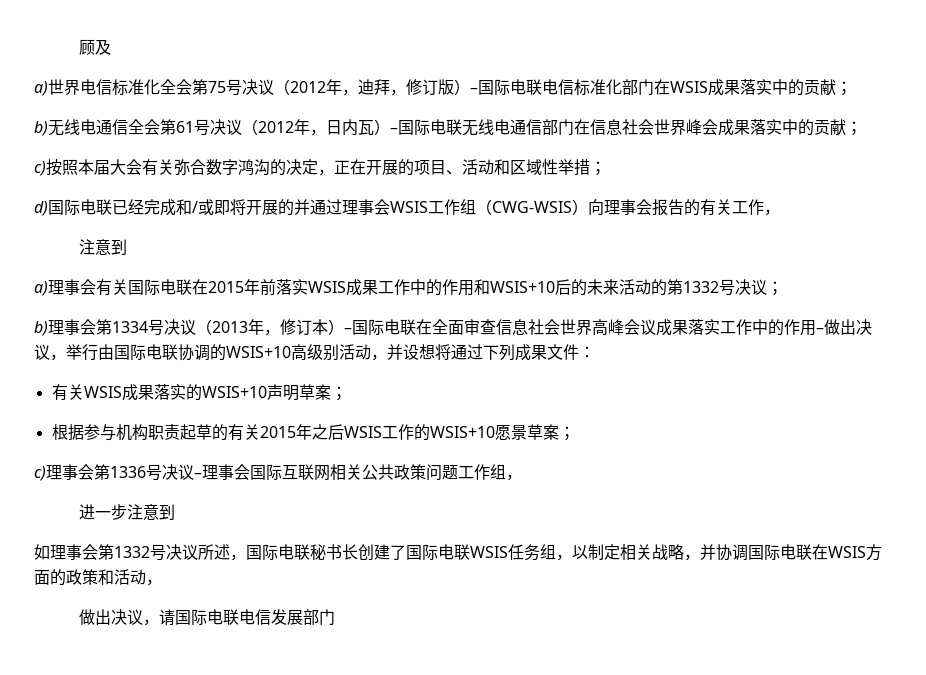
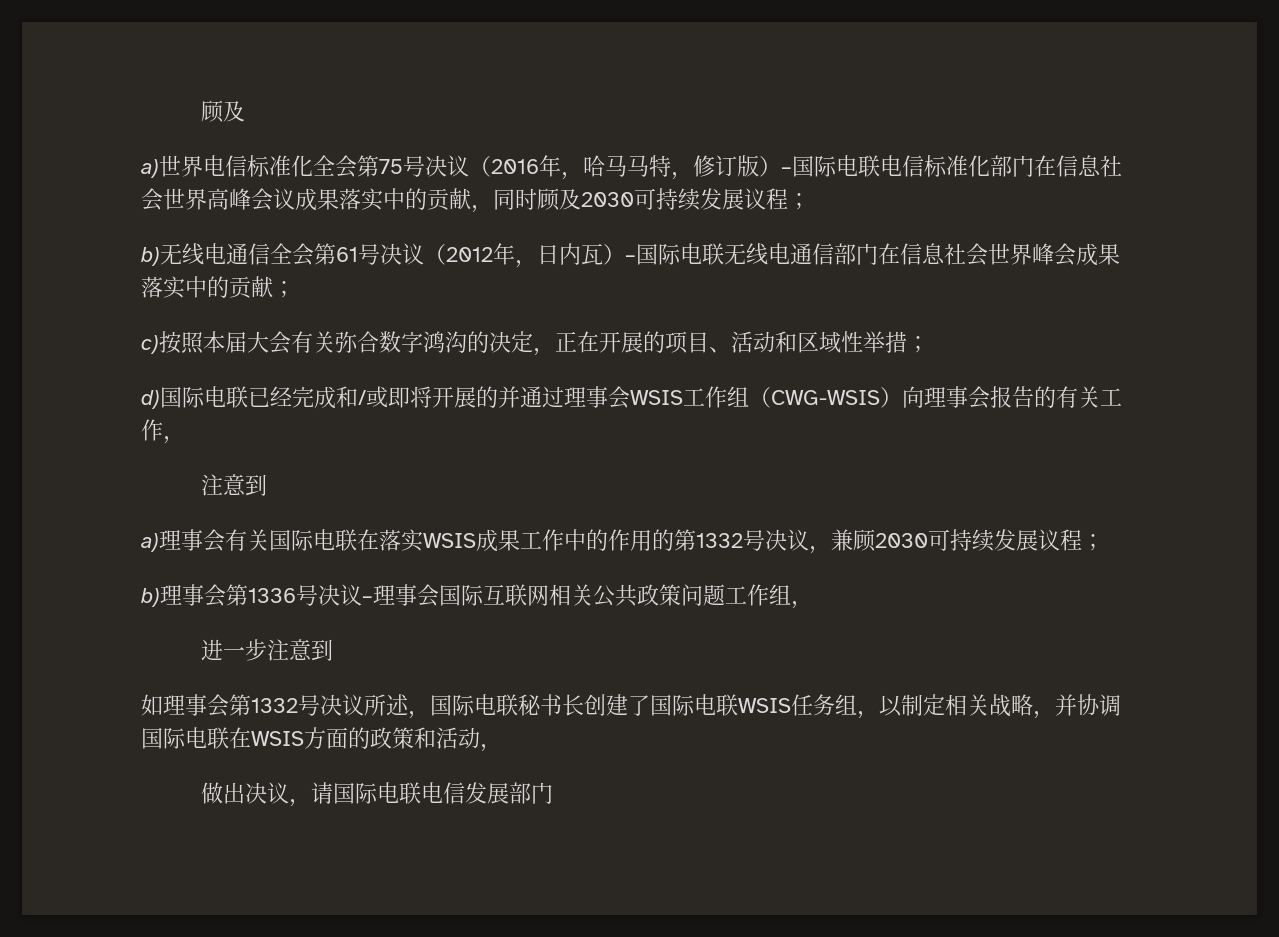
- a)世界电信标准化全会第75号决议（2012年，迪拜，修订版）–国际电联电信标准化部门在WSIS成果落实中的贡献；
+ a)世界电信标准化全会第75号决议（2016年，哈马马特，修订版）–国际电联电信标准化部门在信息社会世界高峰会议成果落实中的贡献，同时顾及2030可持续发展议程；
- a)理事会有关国际电联在2015年前落实WSIS成果工作中的作用和WSIS+10后的未来活动的第1332号决议；
- b)理事会第1334号决议（2013年，修订本）–国际电联在全面审查信息社会世界高峰会议成果落实工作中的作用–做出决议，举行由国际电联协调的WSIS+10高级别活动，并设想将通过下列成果文件：
- 有关WSIS成果落实的WSIS+10声明草案；
- 根据参与机构职责起草的有关2015年之后WSIS工作的WSIS+10愿景草案；
- c)理事会第1336号决议–理事会国际互联网相关公共政策问题工作组，
+ a)理事会有关国际电联在落实WSIS成果工作中的作用的第1332号决议，兼顾2030可持续发展议程；
+ b)理事会第1336号决议–理事会国际互联网相关公共政策问题工作组，

